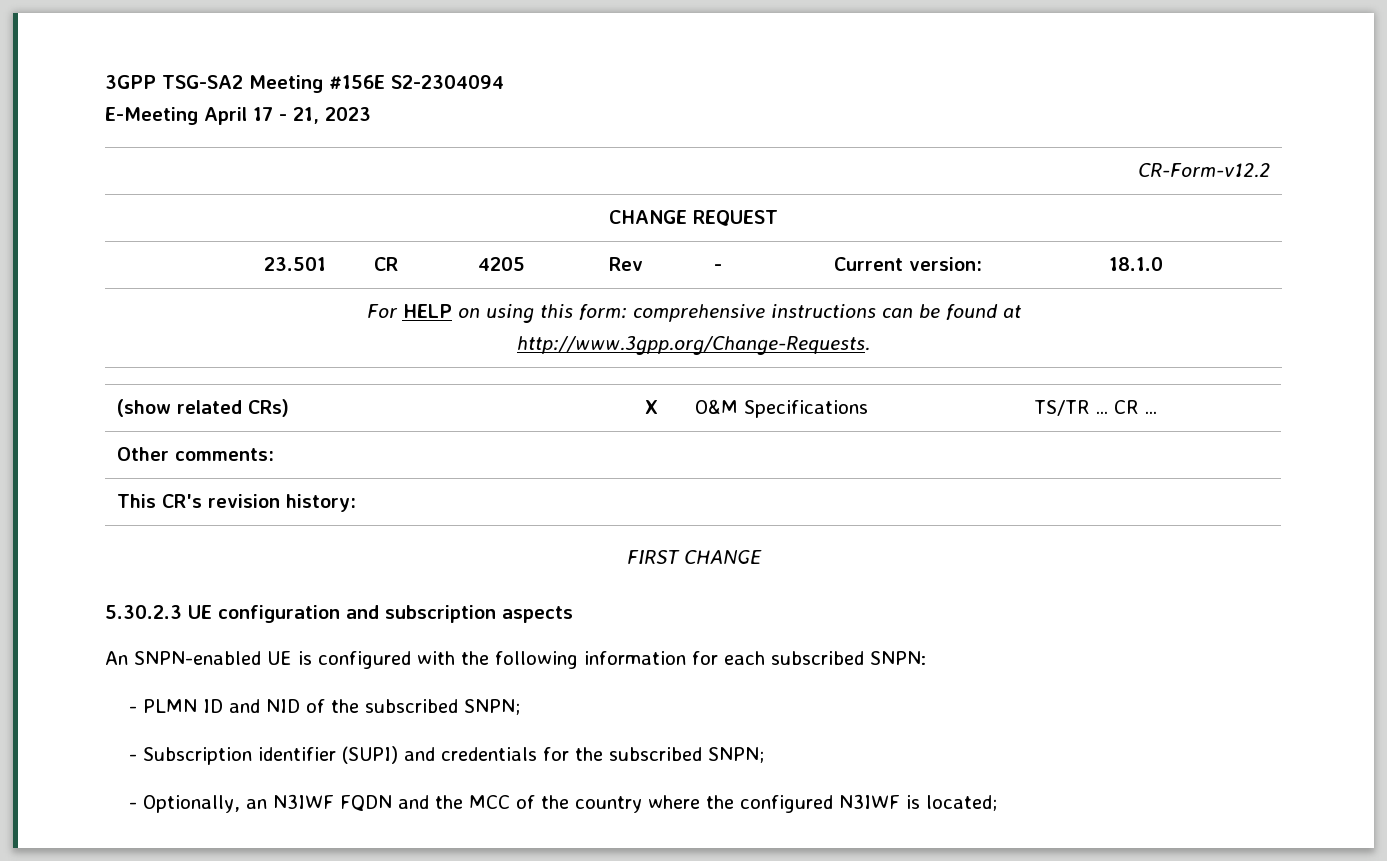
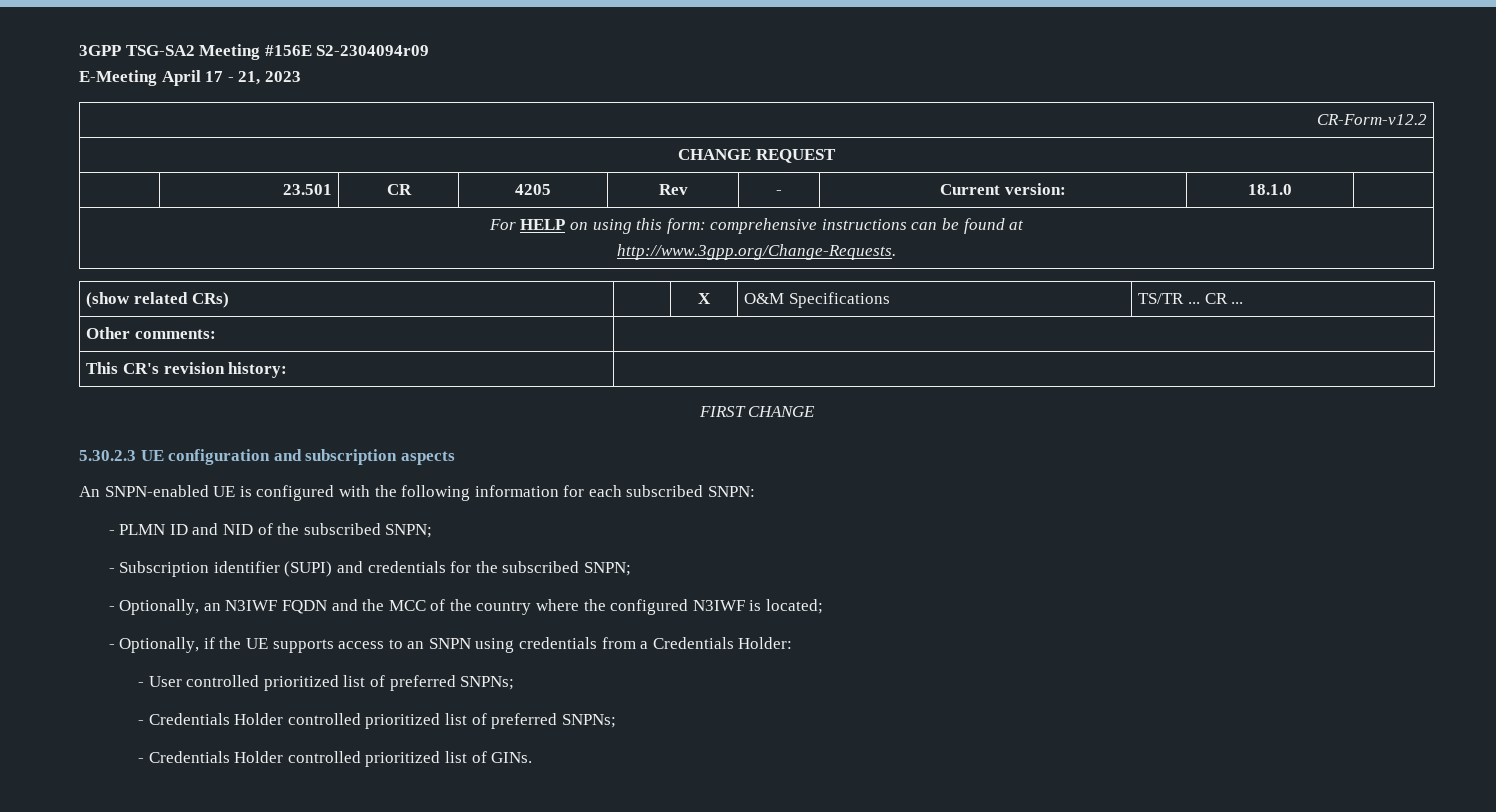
- 3GPP TSG-SA2 Meeting #156E S2-2304094
+ 3GPP TSG-SA2 Meeting #156E S2-2304094r09
+ - Optionally, if the UE supports access to an SNPN using credentials from a Credentials Holder:
+ - User controlled prioritized list of preferred SNPNs;
+ - Credentials Holder controlled prioritized list of preferred SNPNs;
+ - Credentials Holder controlled prioritized list of GINs.

